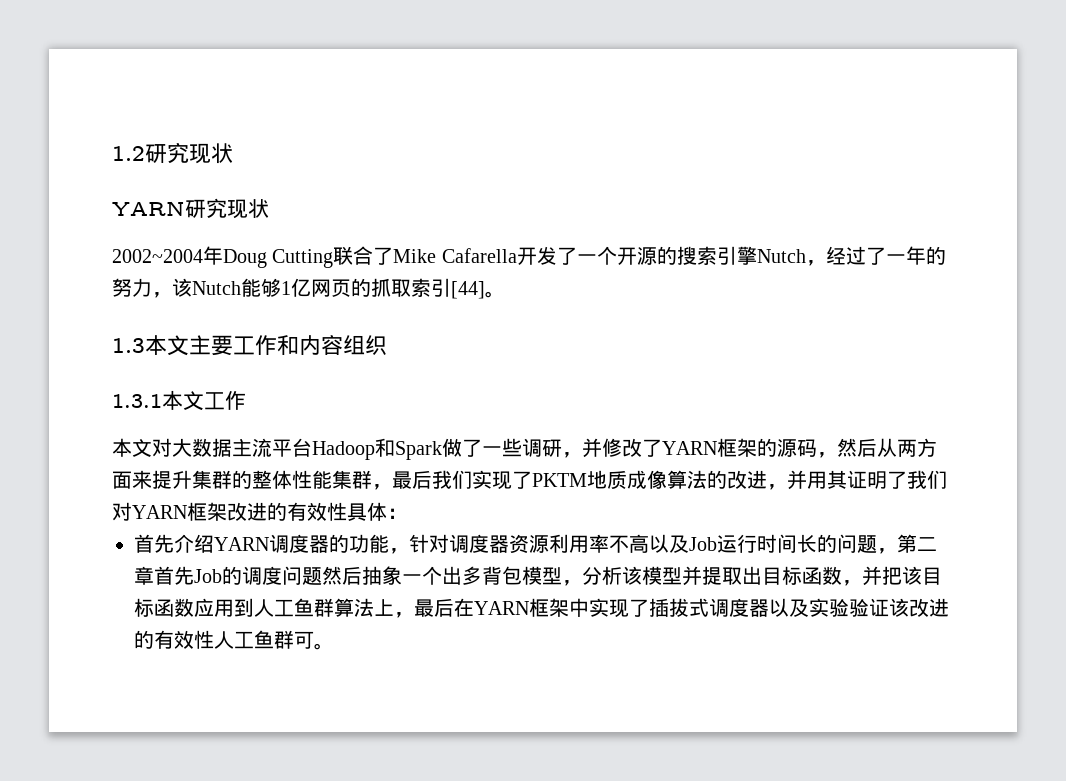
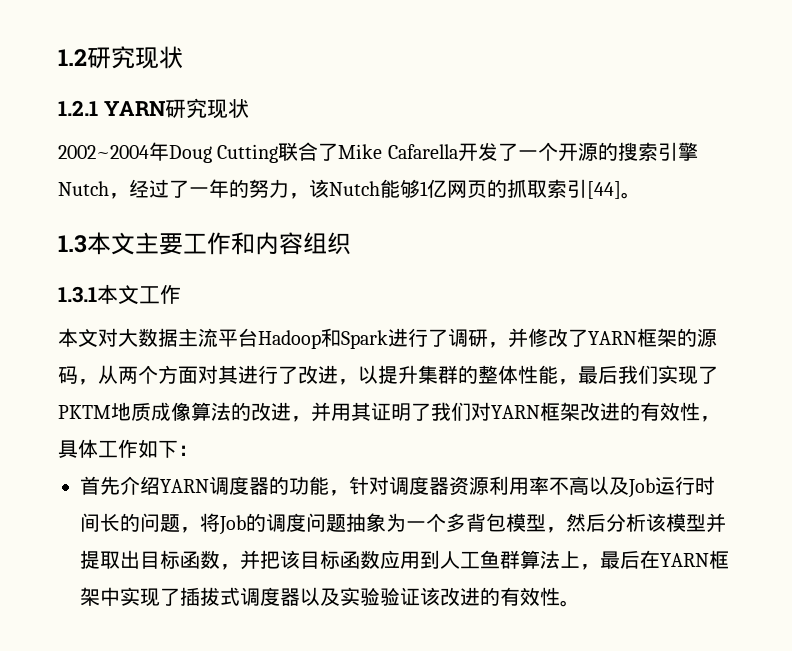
- YARN研究现状
+ 1.2.1 YARN研究现状
- 本文对大数据主流平台Hadoop和Spark做了一些调研，并修改了YARN框架的源码，然后从两方面来提升集群的整体性能集群，最后我们实现了PKTM地质成像算法的改进，并用其证明了我们对YARN框架改进的有效性具体：
+ 本文对大数据主流平台Hadoop和Spark进行了调研，并修改了YARN框架的源码，从两个方面对其进行了改进，以提升集群的整体性能，最后我们实现了PKTM地质成像算法的改进，并用其证明了我们对YARN框架改进的有效性，具体工作如下：
- 首先介绍YARN调度器的功能，针对调度器资源利用率不高以及Job运行时间长的问题，第二章首先Job的调度问题然后抽象一个出多背包模型，分析该模型并提取出目标函数，并把该目标函数应用到人工鱼群算法上，最后在YARN框架中实现了插拔式调度器以及实验验证该改进的有效性人工鱼群可。
+ 首先介绍YARN调度器的功能，针对调度器资源利用率不高以及Job运行时间长的问题，将Job的调度问题抽象为一个多背包模型，然后分析该模型并提取出目标函数，并把该目标函数应用到人工鱼群算法上，最后在YARN框架中实现了插拔式调度器以及实验验证该改进的有效性。

